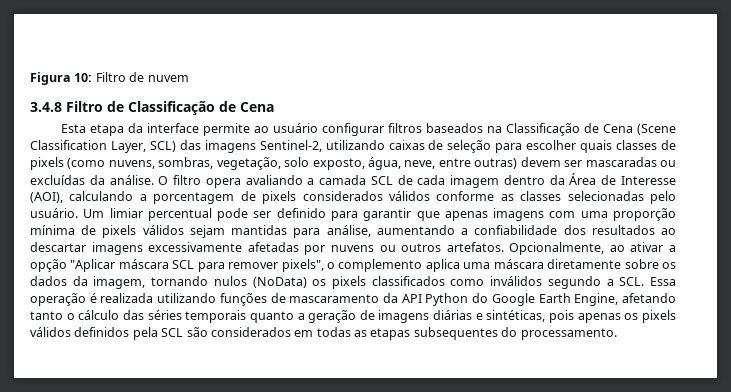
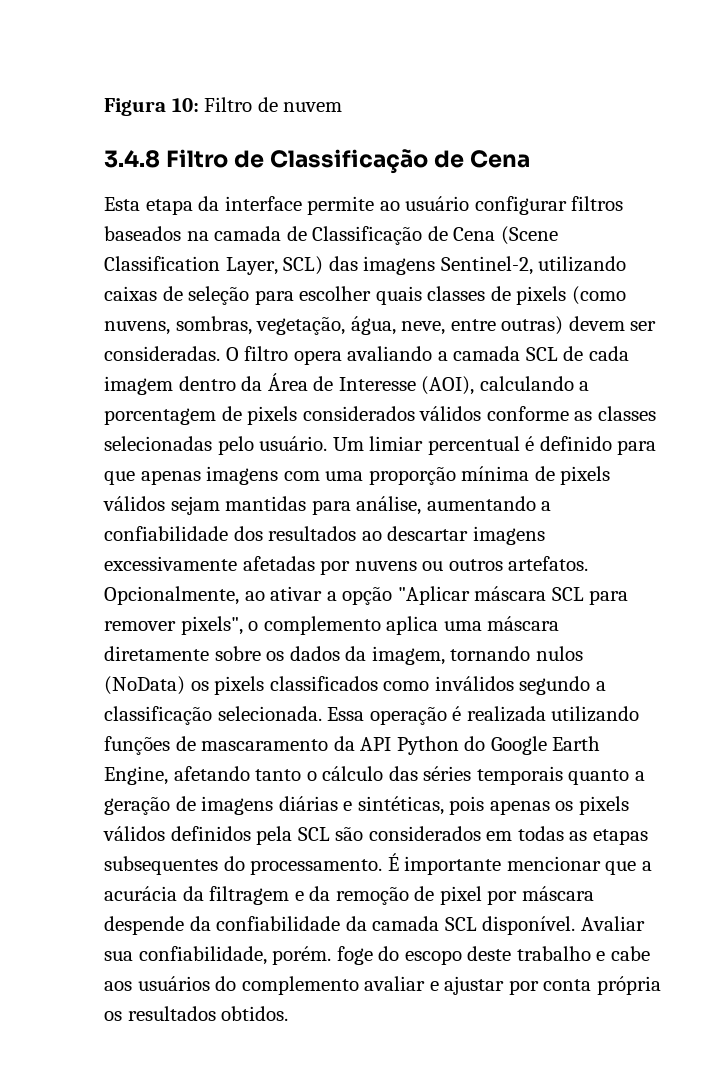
- Esta etapa da interface permite ao usuário configurar filtros baseados na Classificação de Cena (Scene Classification Layer, SCL) das imagens Sentinel-2, utilizando caixas de seleção para escolher quais classes de pixels (como nuvens, sombras, vegetação, solo exposto, água, neve, entre outras) devem ser mascaradas ou excluídas da análise.
+ Esta etapa da interface permite ao usuário configurar filtros baseados na camada de Classificação de Cena (Scene Classification Layer, SCL) das imagens Sentinel-2, utilizando caixas de seleção para escolher quais classes de pixels (como nuvens, sombras, vegetação, água, neve, entre outras) devem ser consideradas.
- Um limiar percentual pode ser definido para garantir que apenas imagens com uma proporção mínima de pixels válidos sejam mantidas para análise, aumentando a confiabilidade dos resultados ao descartar imagens excessivamente afetadas por nuvens ou outros artefatos.
+ Um limiar percentual é definido para que apenas imagens com uma proporção mínima de pixels válidos sejam mantidas para análise, aumentando a confiabilidade dos resultados ao descartar imagens excessivamente afetadas por nuvens ou outros artefatos.
- Opcionalmente, ao ativar a opção "Aplicar máscara SCL para remover pixels", o complemento aplica uma máscara diretamente sobre os dados da imagem, tornando nulos (NoData) os pixels classificados como inválidos segundo a SCL. Essa operação é realizada utilizando funções de mascaramento da API Python do Google Earth Engine, afetando tanto o cálculo das séries temporais quanto a geração de imagens diárias e sintéticas, pois apenas os pixels válidos definidos pela SCL são considerados em todas as etapas subsequentes do processamento.
+ Opcionalmente, ao ativar a opção "Aplicar máscara SCL para remover pixels", o complemento aplica uma máscara diretamente sobre os dados da imagem, tornando nulos (NoData) os pixels classificados como inválidos segundo a classificação selecionada. Essa operação é realizada utilizando funções de mascaramento da API Python do Google Earth Engine, afetando tanto o cálculo das séries temporais quanto a geração de imagens diárias e sintéticas, pois apenas os pixels válidos definidos pela SCL são considerados em todas as etapas subsequentes do processamento.
+ É importante mencionar que a acurácia da filtragem e da remoção de pixel por máscara despende da confiabilidade da camada SCL disponível. Avaliar sua confiabilidade, porém. foge do escopo deste trabalho e cabe aos usuários do complemento avaliar e ajustar por conta própria os resultados obtidos.

